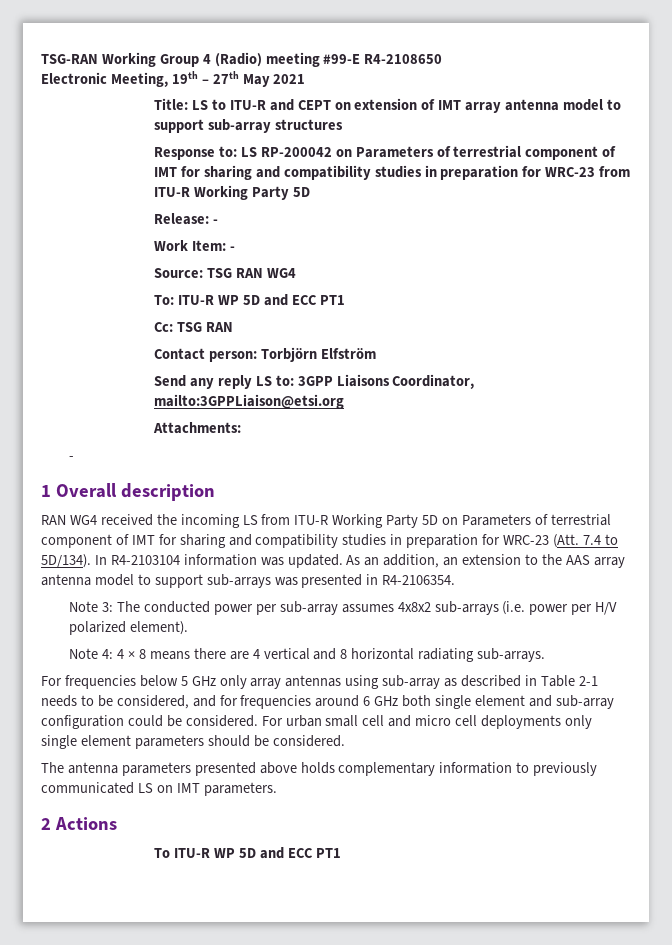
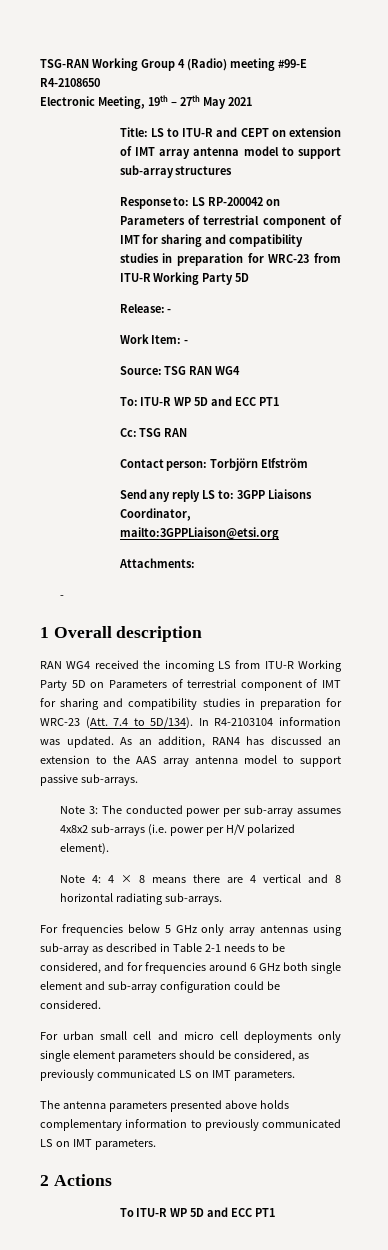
- As an addition, an extension to the AAS array antenna model to support sub-arrays was presented in R4-2106354.
+ As an addition, RAN4 has discussed an extension to the AAS array antenna model to support passive sub-arrays.
- For frequencies below 5 GHz only array antennas using sub-array as described in Table 2-1 needs to be considered, and for frequencies around 6 GHz both single element and sub-array configuration could be considered. For urban small cell and micro cell deployments only single element parameters should be considered.
+ For frequencies below 5 GHz only array antennas using sub-array as described in Table 2-1 needs to be considered, and for frequencies around 6 GHz both single element and sub-array configuration could be considered.
+ For urban small cell and micro cell deployments only single element parameters should be considered, as previously communicated LS on IMT parameters.

